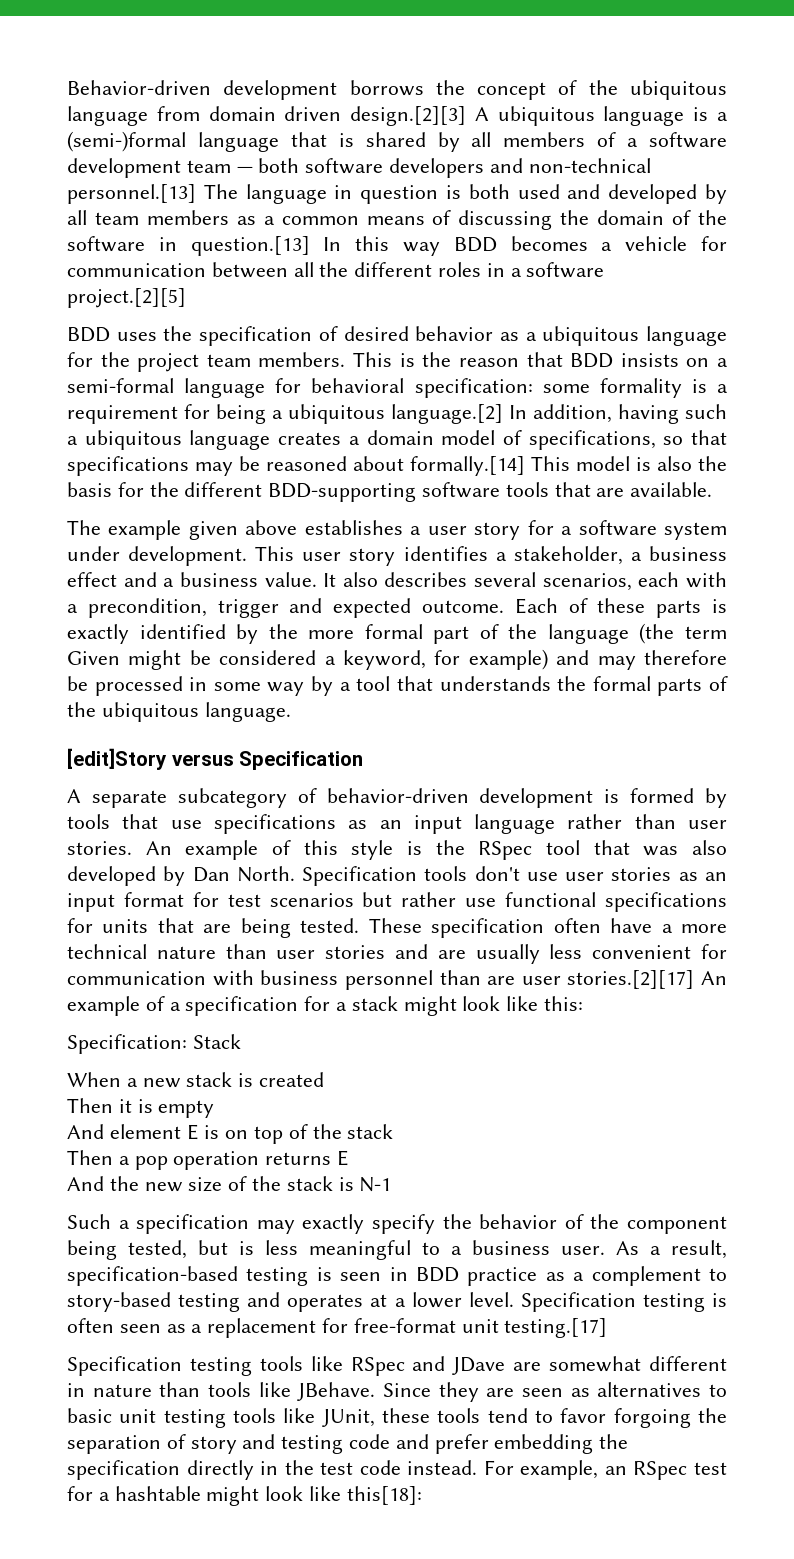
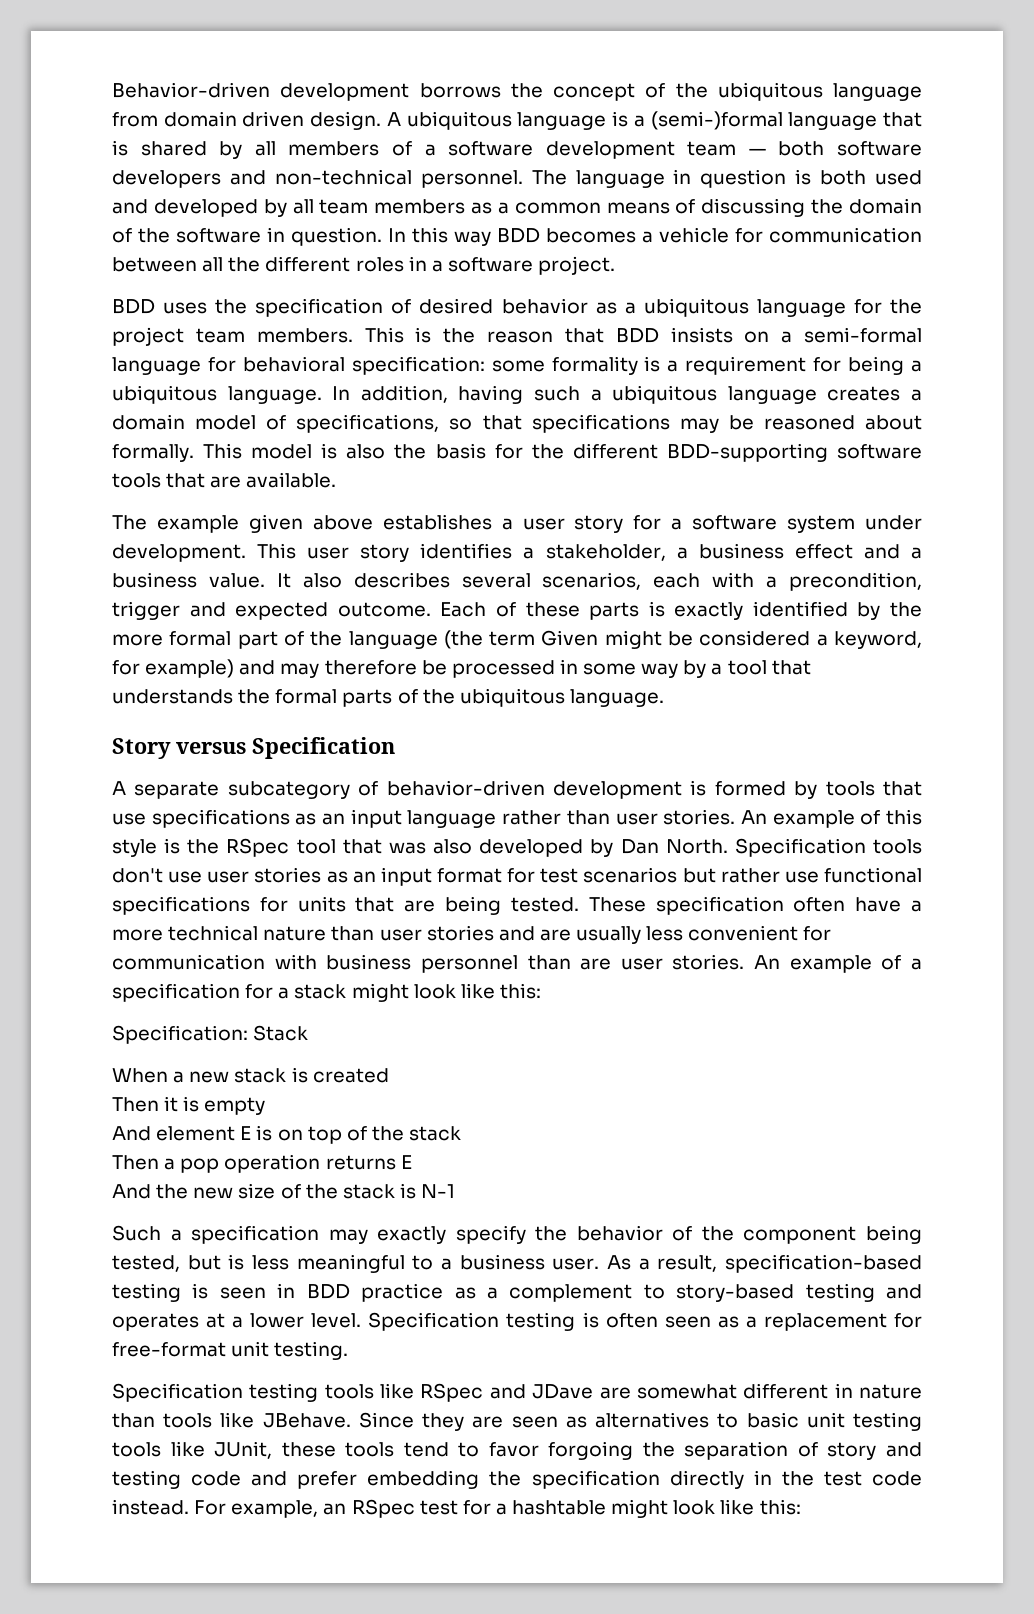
- Behavior-driven development borrows the concept of the ubiquitous language from domain driven design.[2][3] A ubiquitous language is a (semi-)formal language that is shared by all members of a software development team — both software developers and non-technical personnel.[13] The language in question is both used and developed by all team members as a common means of discussing the domain of the software in question.[13] In this way BDD becomes a vehicle for communication between all the different roles in a software project.[2][5]
+ Behavior-driven development borrows the concept of the ubiquitous language from domain driven design. A ubiquitous language is a (semi-)formal language that is shared by all members of a software development team — both software developers and non-technical personnel. The language in question is both used and developed by all team members as a common means of discussing the domain of the software in question. In this way BDD becomes a vehicle for communication between all the different roles in a software project.
- This is the reason that BDD insists on a semi-formal language for behavioral specification: some formality is a requirement for being a ubiquitous language.[2] In addition, having such a ubiquitous language creates a domain model of specifications, so that specifications may be reasoned about formally.[14] This model is also the basis for the different BDD-supporting software tools that are available.
+ This is the reason that BDD insists on a semi-formal language for behavioral specification: some formality is a requirement for being a ubiquitous language. In addition, having such a ubiquitous language creates a domain model of specifications, so that specifications may be reasoned about formally. This model is also the basis for the different BDD-supporting software tools that are available.
- [edit]Story versus Specification
+ Story versus Specification
- These specification often have a more technical nature than user stories and are usually less convenient for communication with business personnel than are user stories.[2][17] An example of a specification for a stack might look like this:
+ These specification often have a more technical nature than user stories and are usually less convenient for communication with business personnel than are user stories. An example of a specification for a stack might look like this:
- Specification testing is often seen as a replacement for free-format unit testing.[17]
+ Specification testing is often seen as a replacement for free-format unit testing.
- For example, an RSpec test for a hashtable might look like this[18]:
+ For example, an RSpec test for a hashtable might look like this:

